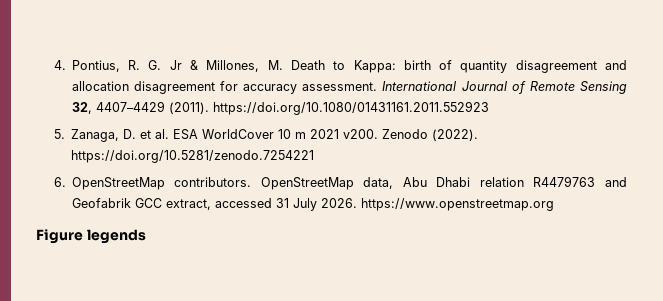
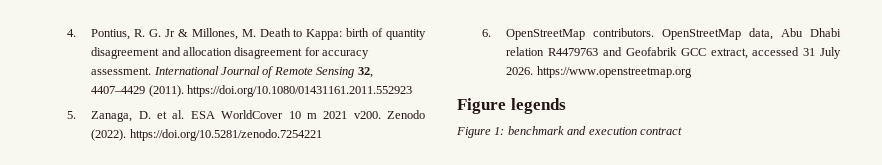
+ Figure 1: benchmark and execution contract

